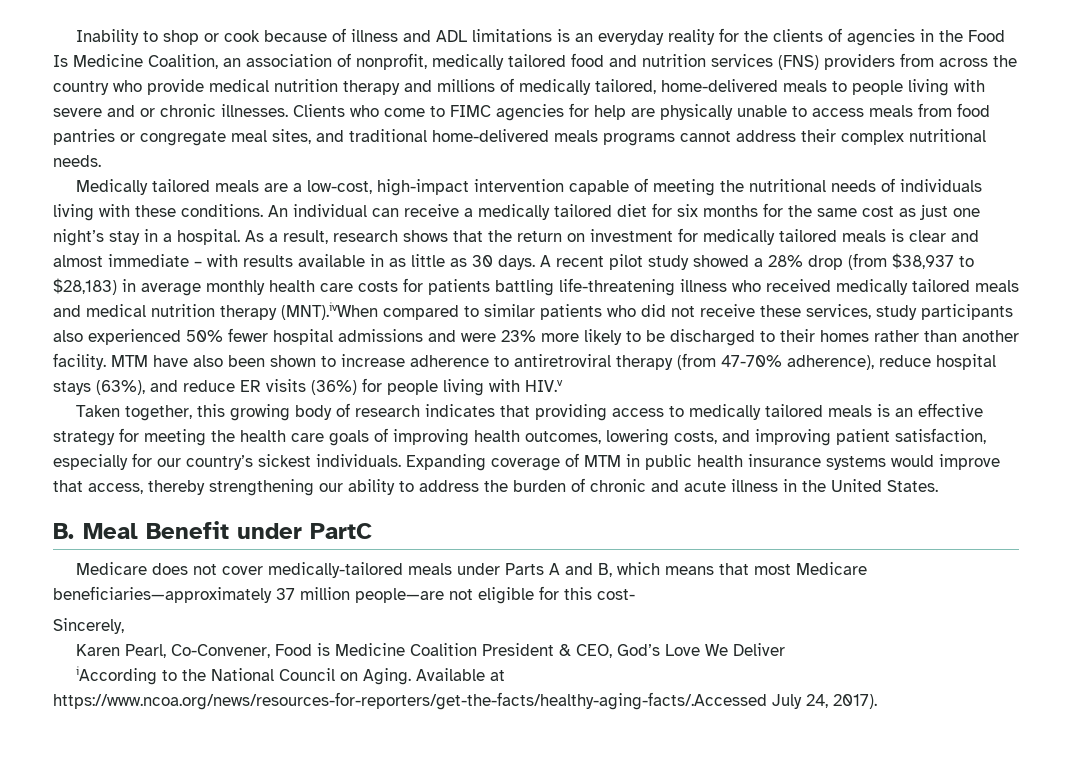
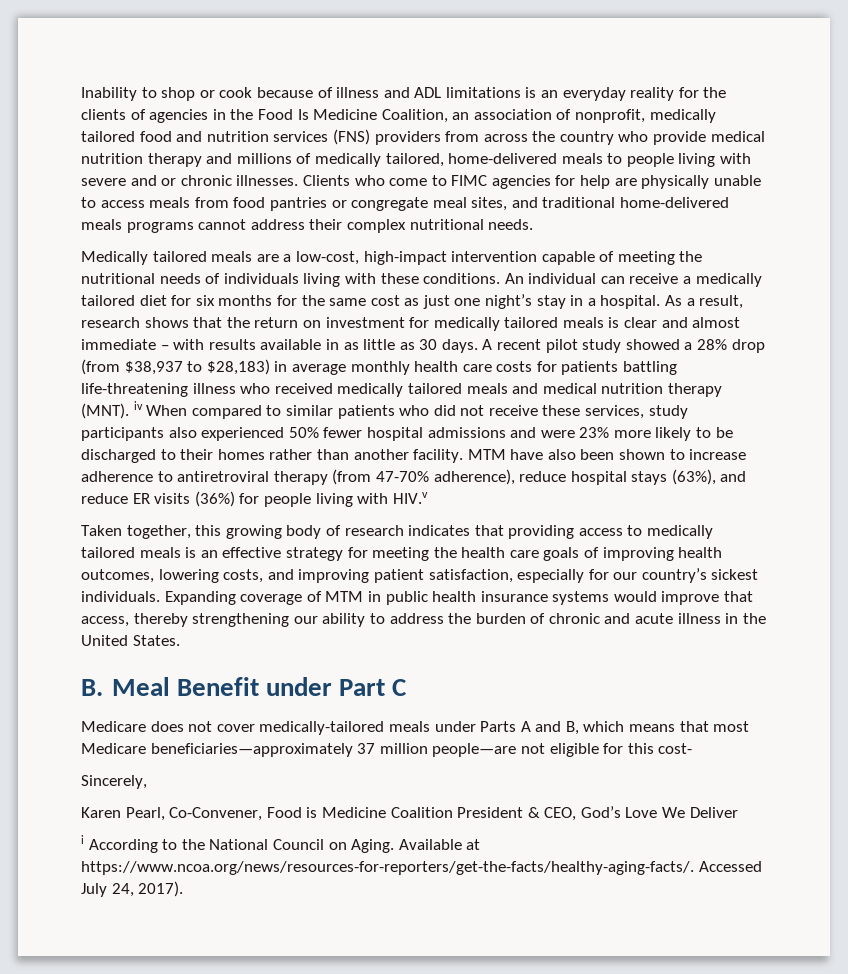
- A recent pilot study showed a 28% drop (from $38,937 to $28,183) in average monthly health care costs for patients battling life-threatening illness who received medically tailored meals and medical nutrition therapy (MNT).ivWhen compared to similar patients who did not receive these services, study participants also experienced 50% fewer hospital admissions and were 23% more likely to be discharged to their homes rather than another facility.
+ A recent pilot study showed a 28% drop (from $38,937 to $28,183) in average monthly health care costs for patients battling life-threatening illness who received medically tailored meals and medical nutrition therapy (MNT). iv When compared to similar patients who did not receive these services, study participants also experienced 50% fewer hospital admissions and were 23% more likely to be discharged to their homes rather than another facility.
- B. Meal Benefit under PartC
+ B. Meal Benefit under Part C
- iAccording to the National Council on Aging.
+ i According to the National Council on Aging.
- Available at https://www.ncoa.org/news/resources-for-reporters/get-the-facts/healthy-aging-facts/.Accessed July 24, 2017).
+ Available at https://www.ncoa.org/news/resources-for-reporters/get-the-facts/healthy-aging-facts/. Accessed July 24, 2017).

